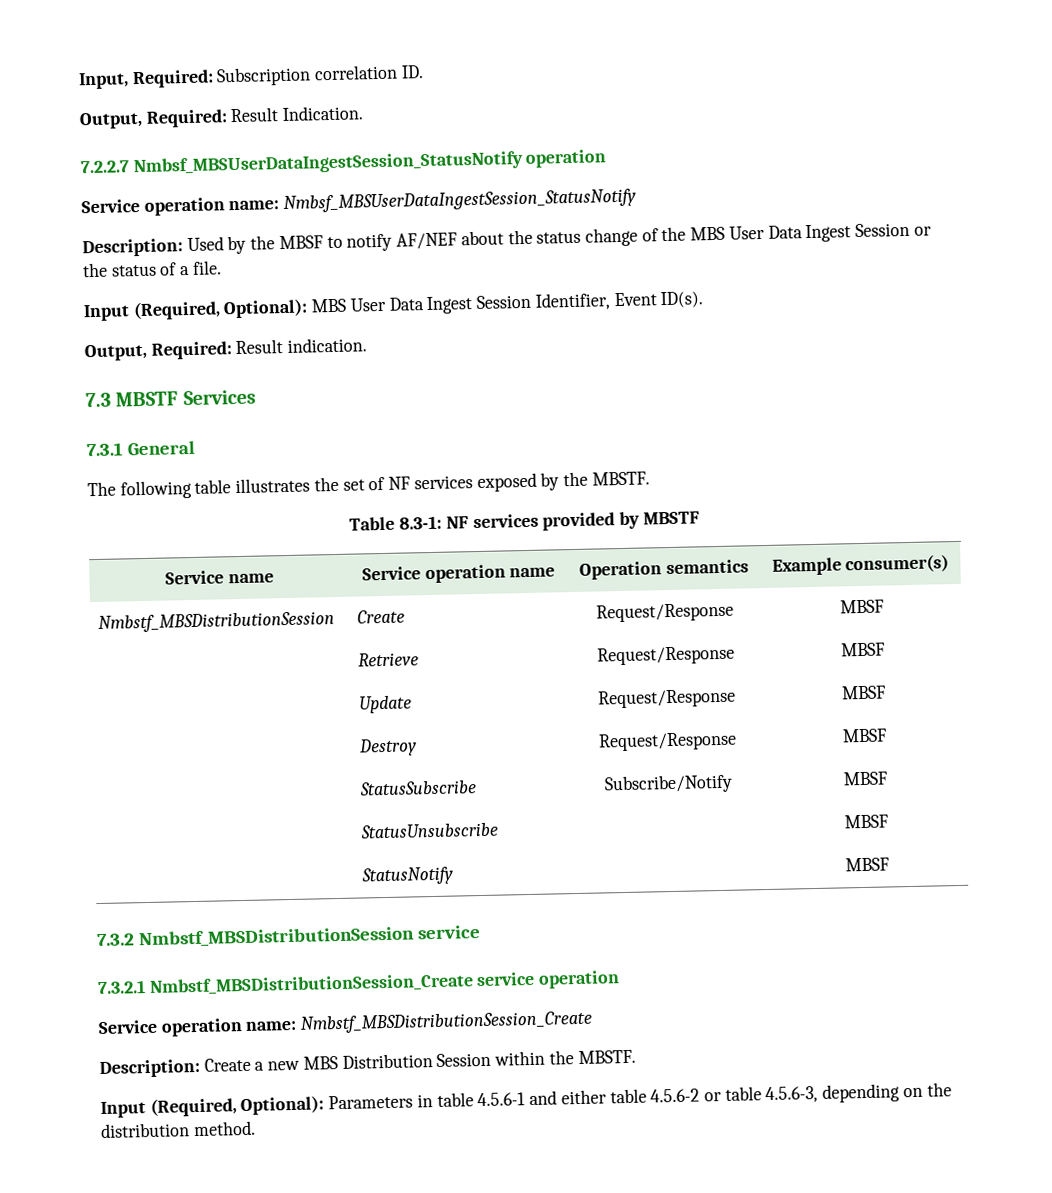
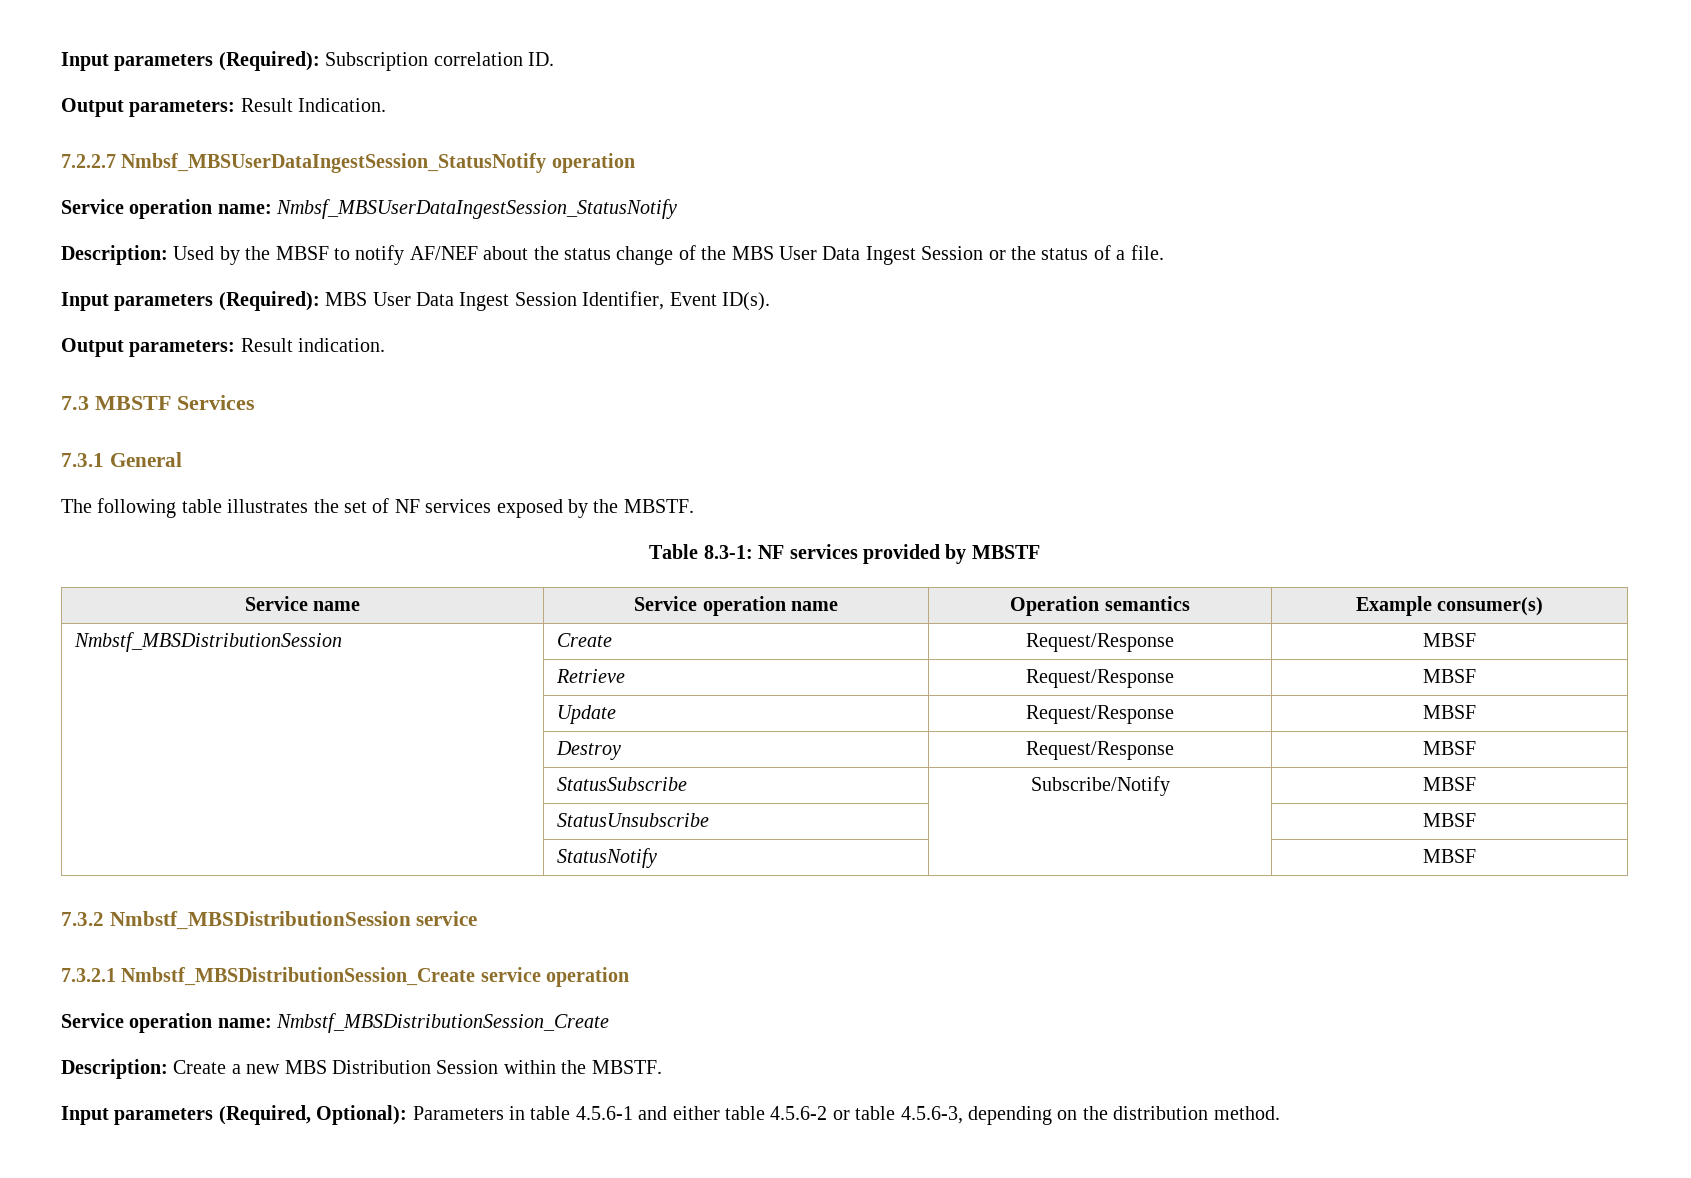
- Input, Required: Subscription correlation ID.
+ Input parameters (Required): Subscription correlation ID.
- Output, Required: Result Indication.
+ Output parameters: Result Indication.
- Input (Required, Optional): MBS User Data Ingest Session Identifier, Event ID(s).
+ Input parameters (Required): MBS User Data Ingest Session Identifier, Event ID(s).
- Output, Required: Result indication.
+ Output parameters: Result indication.
- Input (Required, Optional): Parameters in table 4.5.6-1 and either table 4.5.6-2 or table 4.5.6-3, depending on the distribution method.
+ Input parameters (Required, Optional): Parameters in table 4.5.6-1 and either table 4.5.6-2 or table 4.5.6-3, depending on the distribution method.

